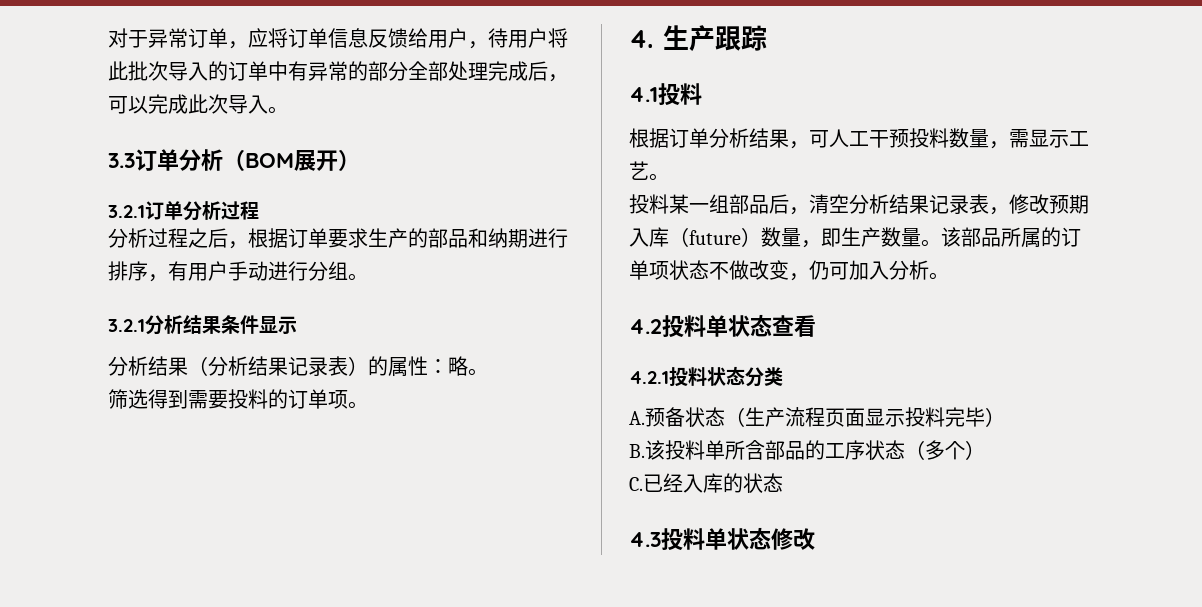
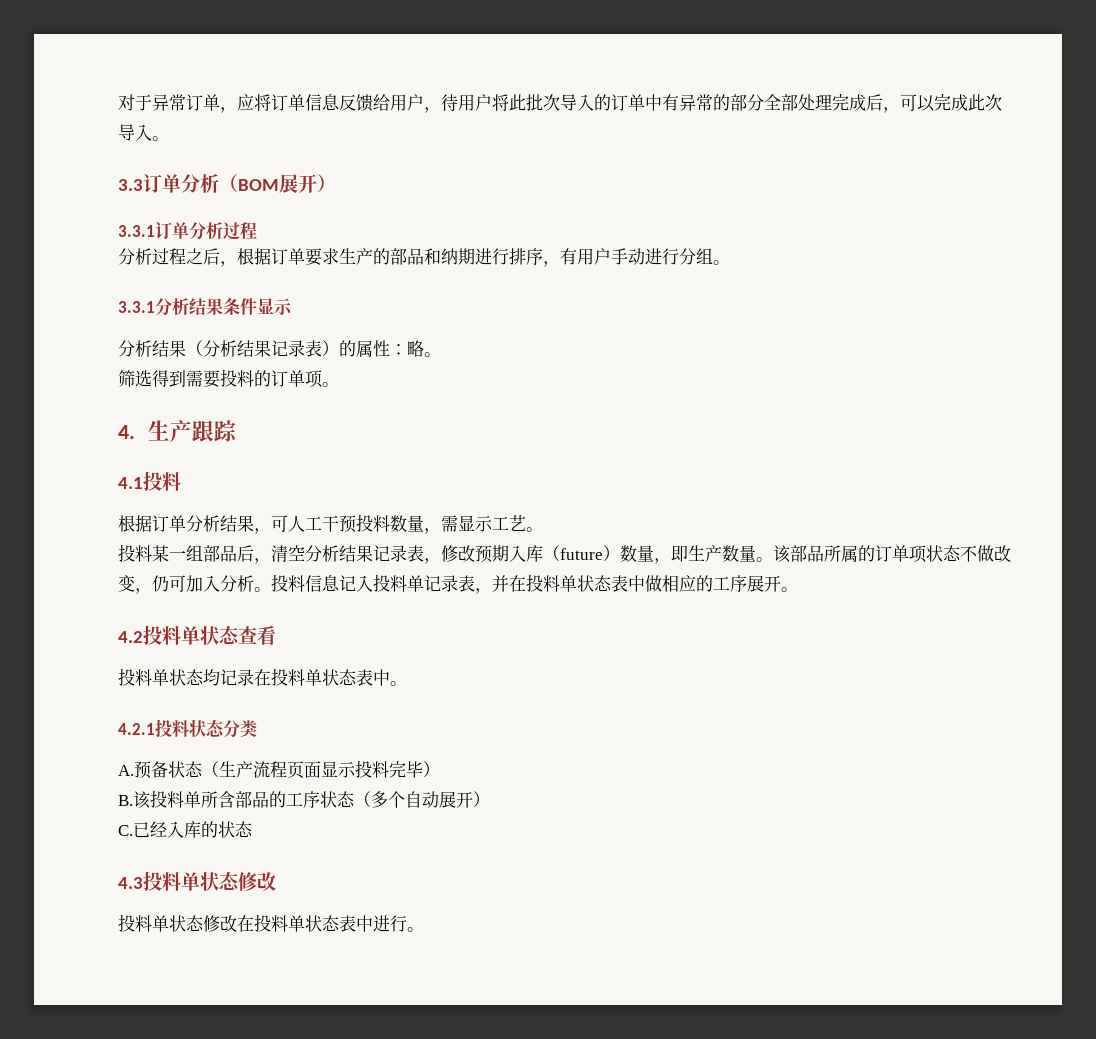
- 3.2.1订单分析过程
+ 3.3.1订单分析过程
- 3.2.1分析结果条件显示
+ 3.3.1分析结果条件显示
+ 投料信息记入投料单记录表，并在投料单状态表中做相应的工序展开。
+ 投料单状态均记录在投料单状态表中。
- B.该投料单所含部品的工序状态（多个）
+ B.该投料单所含部品的工序状态（多个自动展开）
+ 投料单状态修改在投料单状态表中进行。

